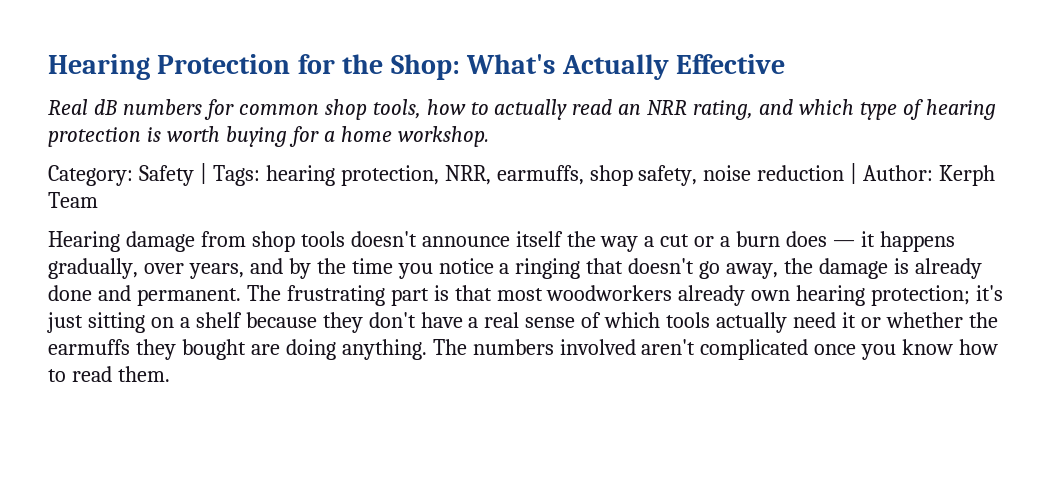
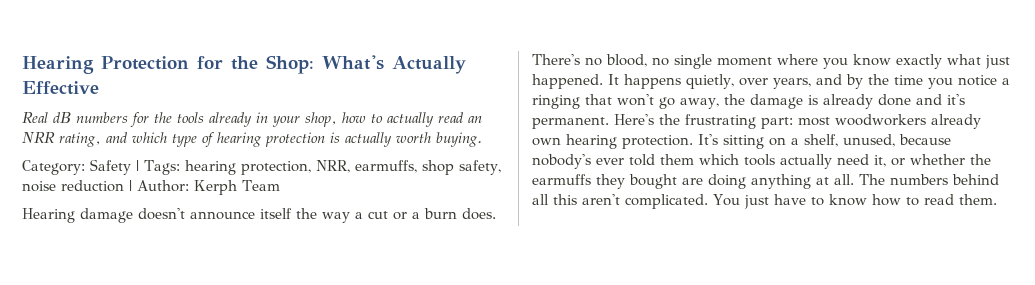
- Real dB numbers for common shop tools, how to actually read an NRR rating, and which type of hearing protection is worth buying for a home workshop.
+ Real dB numbers for the tools already in your shop, how to actually read an NRR rating, and which type of hearing protection is actually worth buying.
- Hearing damage from shop tools doesn't announce itself the way a cut or a burn does — it happens gradually, over years, and by the time you notice a ringing that doesn't go away, the damage is already done and permanent. The frustrating part is that most woodworkers already own hearing protection; it's just sitting on a shelf because they don't have a real sense of which tools actually need it or whether the earmuffs they bought are doing anything. The numbers involved aren't complicated once you know how to read them.
+ Hearing damage doesn't announce itself the way a cut or a burn does. There's no blood, no single moment where you know exactly what just happened. It happens quietly, over years, and by the time you notice a ringing that won't go away, the damage is already done and it's permanent. Here's the frustrating part: most woodworkers already own hearing protection. It's sitting on a shelf, unused, because nobody's ever told them which tools actually need it, or whether the earmuffs they bought are doing anything at all. The numbers behind all this aren't complicated. You just have to know how to read them.

